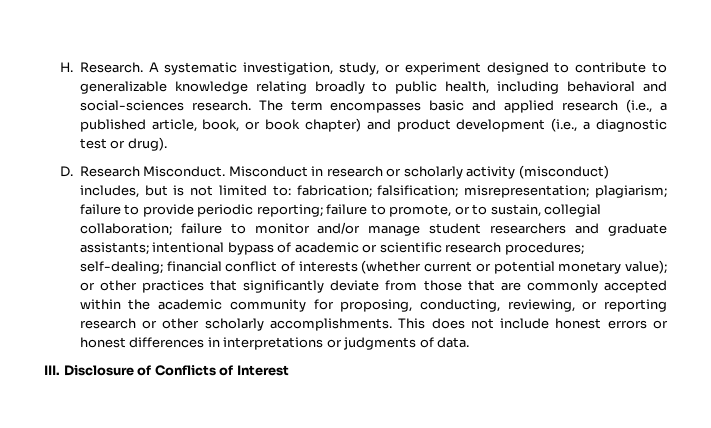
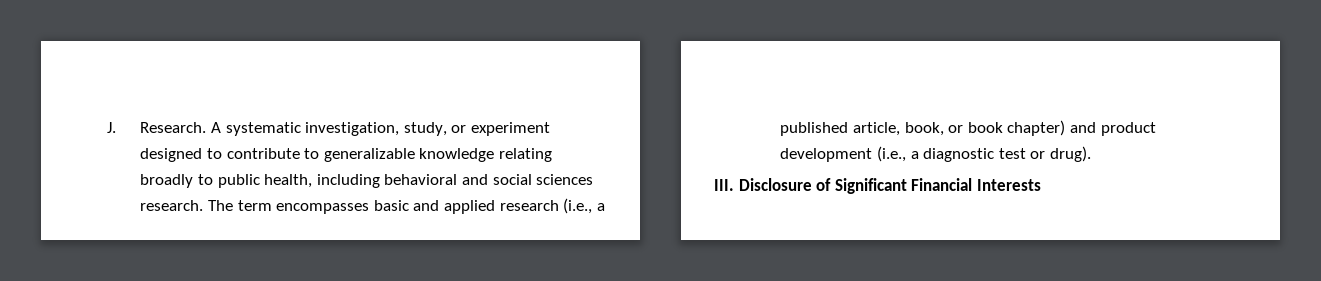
- H. Research.
+ J. Research.
- A systematic investigation, study, or experiment designed to contribute to generalizable knowledge relating broadly to public health, including behavioral and social-sciences research.
+ A systematic investigation, study, or experiment designed to contribute to generalizable knowledge relating broadly to public health, including behavioral and social sciences research.
- D. Research Misconduct. Misconduct in research or scholarly activity (misconduct) includes, but is not limited to: fabrication; falsification; misrepresentation; plagiarism; failure to provide periodic reporting; failure to promote, or to sustain, collegial collaboration; failure to monitor and/or manage student researchers and graduate assistants; intentional bypass of academic or scientific research procedures; self-dealing; financial conflict of interests (whether current or potential monetary value); or other practices that significantly deviate from those that are commonly accepted within the academic community for proposing, conducting, reviewing, or reporting research or other scholarly accomplishments. This does not include honest errors or honest differences in interpretations or judgments of data.
- III. Disclosure of Conflicts of Interest
+ III. Disclosure of Significant Financial Interests

